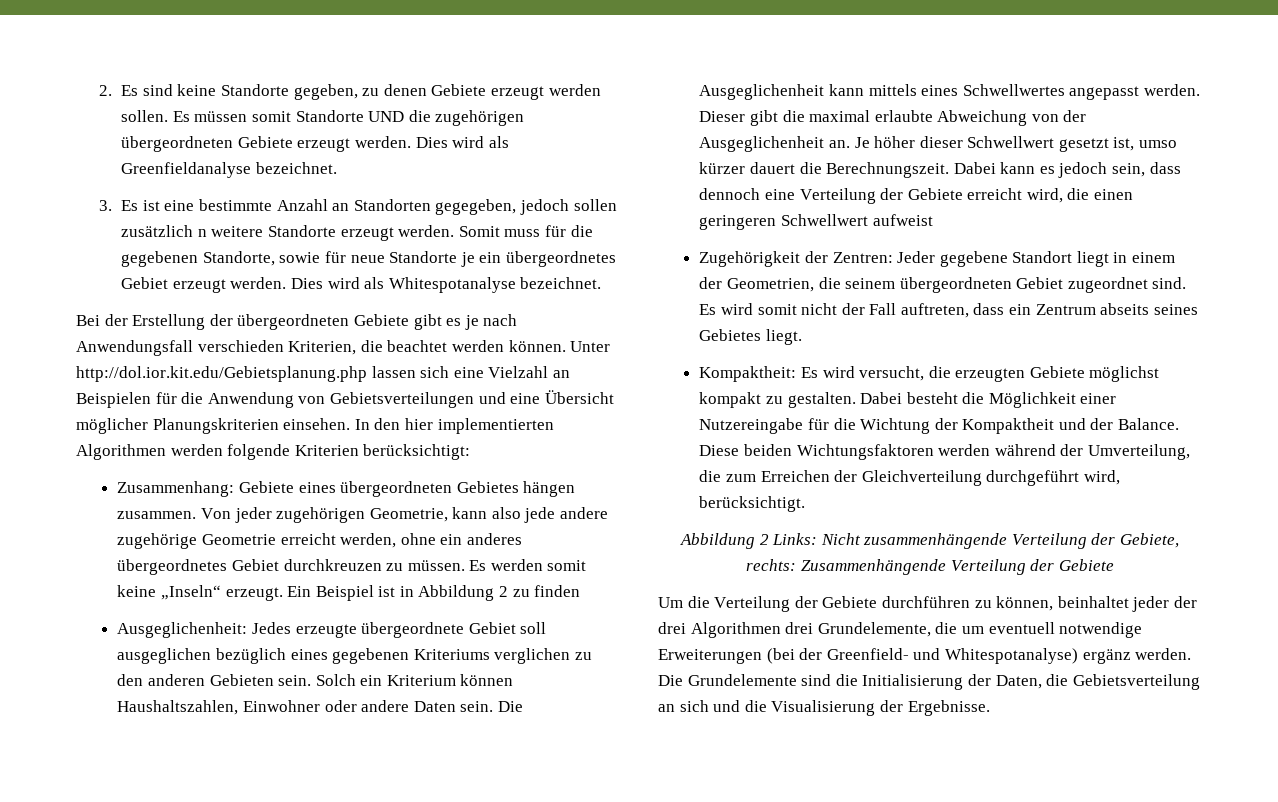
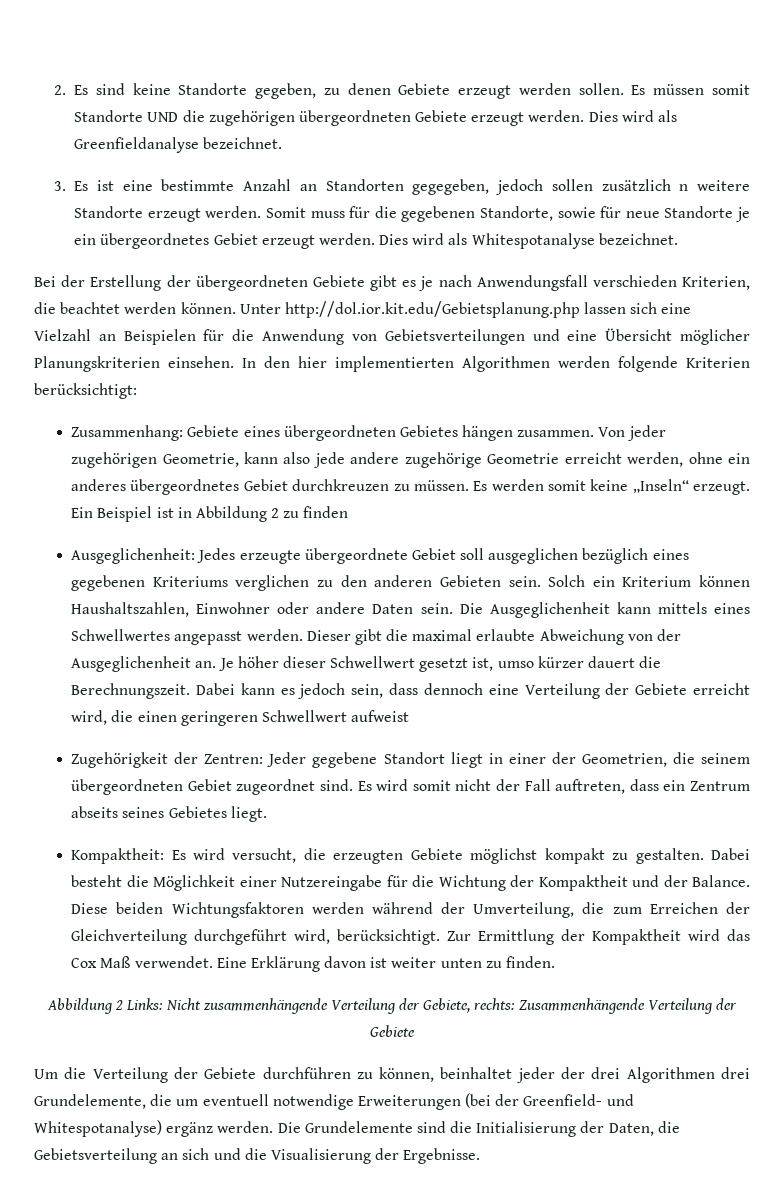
- Zugehörigkeit der Zentren: Jeder gegebene Standort liegt in einem der Geometrien, die seinem übergeordneten Gebiet zugeordnet sind.
+ Zugehörigkeit der Zentren: Jeder gegebene Standort liegt in einer der Geometrien, die seinem übergeordneten Gebiet zugeordnet sind.
+ Zur Ermittlung der Kompaktheit wird das Cox Maß verwendet. Eine Erklärung davon ist weiter unten zu finden.

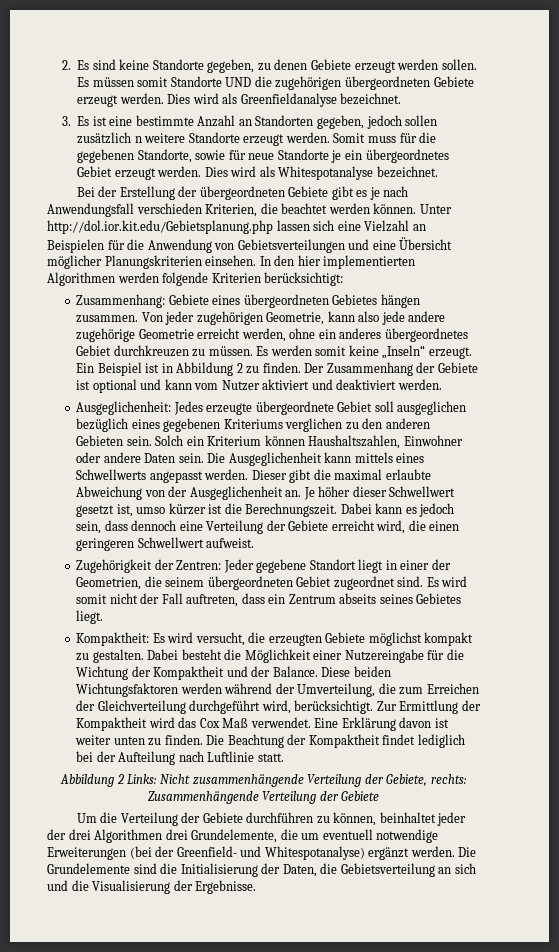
- 3. Es ist eine bestimmte Anzahl an Standorten gegegeben, jedoch sollen zusätzlich n weitere Standorte erzeugt werden.
+ 3. Es ist eine bestimmte Anzahl an Standorten gegeben, jedoch sollen zusätzlich n weitere Standorte erzeugt werden.
- Ein Beispiel ist in Abbildung 2 zu finden
+ Ein Beispiel ist in Abbildung 2 zu finden. Der Zusammenhang der Gebiete ist optional und kann vom Nutzer aktiviert und deaktiviert werden.
- Die Ausgeglichenheit kann mittels eines Schwellwertes angepasst werden.
+ Die Ausgeglichenheit kann mittels eines Schwellwerts angepasst werden.
- Je höher dieser Schwellwert gesetzt ist, umso kürzer dauert die Berechnungszeit.
+ Je höher dieser Schwellwert gesetzt ist, umso kürzer ist die Berechnungszeit.
- Dabei kann es jedoch sein, dass dennoch eine Verteilung der Gebiete erreicht wird, die einen geringeren Schwellwert aufweist
+ Dabei kann es jedoch sein, dass dennoch eine Verteilung der Gebiete erreicht wird, die einen geringeren Schwellwert aufweist.
+ Die Beachtung der Kompaktheit findet lediglich bei der Aufteilung nach Luftlinie statt.
- Um die Verteilung der Gebiete durchführen zu können, beinhaltet jeder der drei Algorithmen drei Grundelemente, die um eventuell notwendige Erweiterungen (bei der Greenfield- und Whitespotanalyse) ergänz werden.
+ Um die Verteilung der Gebiete durchführen zu können, beinhaltet jeder der drei Algorithmen drei Grundelemente, die um eventuell notwendige Erweiterungen (bei der Greenfield- und Whitespotanalyse) ergänzt werden.

